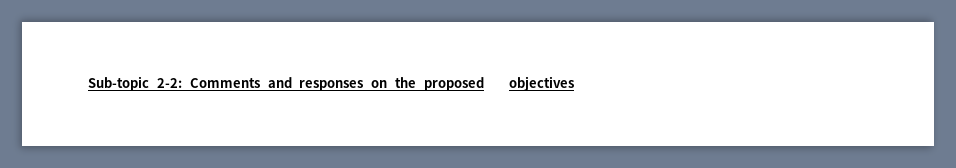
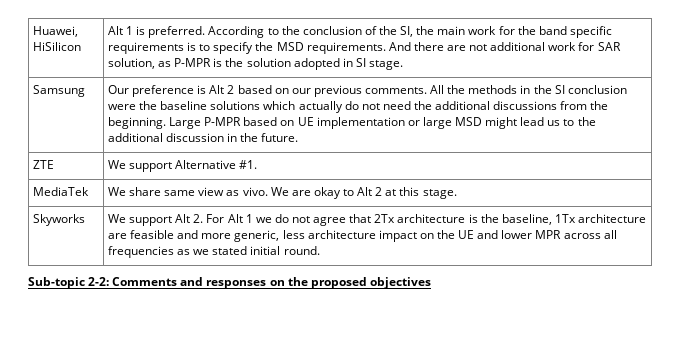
+ Huawei, HiSilicon | Alt 1 is preferred. According to the conclusion of the SI, the main work for the band specific requirements is to specify the MSD requirements. And there are not additional work for SAR solution, as P-MPR is the solution adopted in SI stage.
+ Samsung | Our preference is Alt 2 based on our previous comments. All the methods in the SI conclusion were the baseline solutions which actually do not need the additional discussions from the beginning. Large P-MPR based on UE implementation or large MSD might lead us to the additional discussion in the future.
+ ZTE | We support Alternative #1.
+ MediaTek | We share same view as vivo. We are okay to Alt 2 at this stage.
+ Skyworks | We support Alt 2. For Alt 1 we do not agree that 2Tx architecture is the baseline, 1Tx architecture are feasible and more generic, less architecture impact on the UE and lower MPR across all frequencies as we stated initial round.

